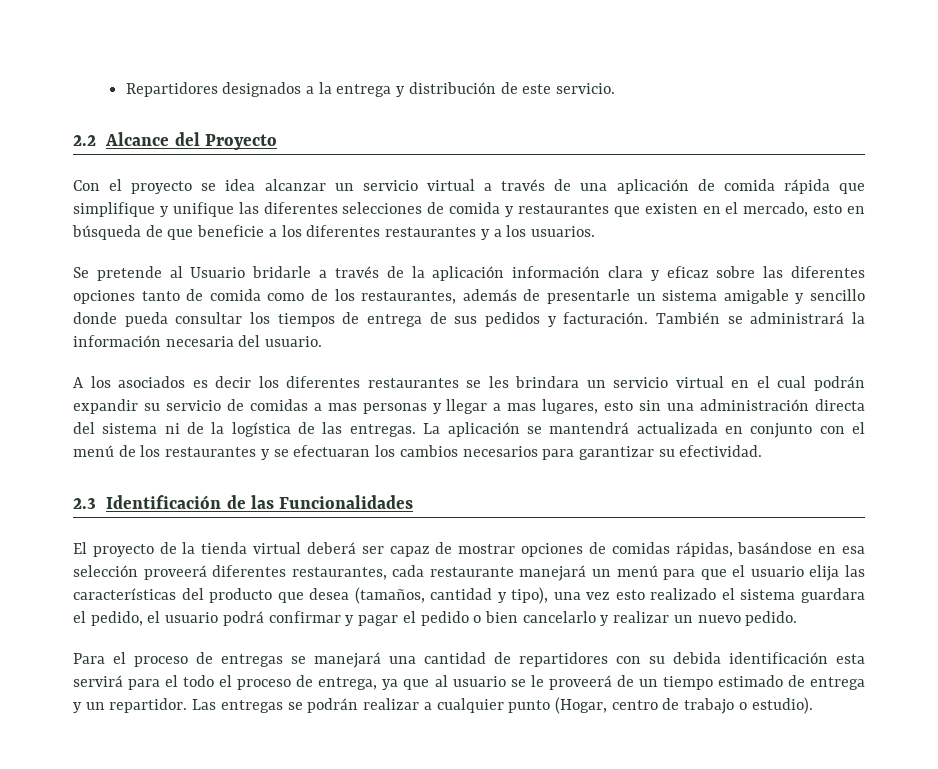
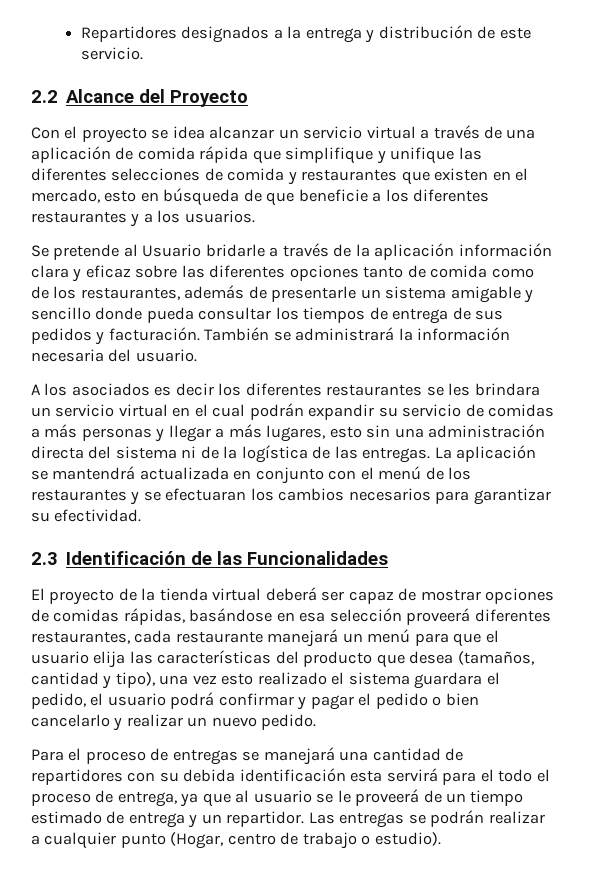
- A los asociados es decir los diferentes restaurantes se les brindara un servicio virtual en el cual podrán expandir su servicio de comidas a mas personas y llegar a mas lugares, esto sin una administración directa del sistema ni de la logística de las entregas.
+ A los asociados es decir los diferentes restaurantes se les brindara un servicio virtual en el cual podrán expandir su servicio de comidas a más personas y llegar a más lugares, esto sin una administración directa del sistema ni de la logística de las entregas.

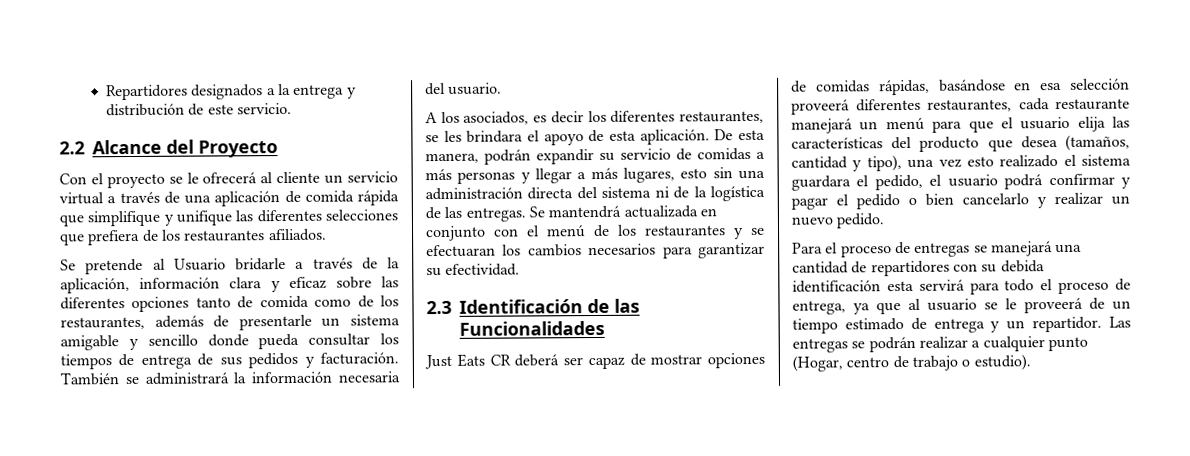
- Con el proyecto se idea alcanzar un servicio virtual a través de una aplicación de comida rápida que simplifique y unifique las diferentes selecciones de comida y restaurantes que existen en el mercado, esto en búsqueda de que beneficie a los diferentes restaurantes y a los usuarios.
+ Con el proyecto se le ofrecerá al cliente un servicio virtual a través de una aplicación de comida rápida que simplifique y unifique las diferentes selecciones que prefiera de los restaurantes afiliados.
- Se pretende al Usuario bridarle a través de la aplicación información clara y eficaz sobre las diferentes opciones tanto de comida como de los restaurantes, además de presentarle un sistema amigable y sencillo donde pueda consultar los tiempos de entrega de sus pedidos y facturación.
+ Se pretende al Usuario bridarle a través de la aplicación, información clara y eficaz sobre las diferentes opciones tanto de comida como de los restaurantes, además de presentarle un sistema amigable y sencillo donde pueda consultar los tiempos de entrega de sus pedidos y facturación.
- A los asociados es decir los diferentes restaurantes se les brindara un servicio virtual en el cual podrán expandir su servicio de comidas a más personas y llegar a más lugares, esto sin una administración directa del sistema ni de la logística de las entregas.
+ A los asociados, es decir los diferentes restaurantes, se les brindara el apoyo de esta aplicación. De esta manera, podrán expandir su servicio de comidas a más personas y llegar a más lugares, esto sin una administración directa del sistema ni de la logística de las entregas.
- La aplicación se mantendrá actualizada en conjunto con el menú de los restaurantes y se efectuaran los cambios necesarios para garantizar su efectividad.
+ Se mantendrá actualizada en conjunto con el menú de los restaurantes y se efectuaran los cambios necesarios para garantizar su efectividad.
- El proyecto de la tienda virtual deberá ser capaz de mostrar opciones de comidas rápidas, basándose en esa selección proveerá diferentes restaurantes, cada restaurante manejará un menú para que el usuario elija las características del producto que desea (tamaños, cantidad y tipo), una vez esto realizado el sistema guardara el pedido, el usuario podrá confirmar y pagar el pedido o bien cancelarlo y realizar un nuevo pedido.
+ Just Eats CR deberá ser capaz de mostrar opciones de comidas rápidas, basándose en esa selección proveerá diferentes restaurantes, cada restaurante manejará un menú para que el usuario elija las características del producto que desea (tamaños, cantidad y tipo), una vez esto realizado el sistema guardara el pedido, el usuario podrá confirmar y pagar el pedido o bien cancelarlo y realizar un nuevo pedido.
- Para el proceso de entregas se manejará una cantidad de repartidores con su debida identificación esta servirá para el todo el proceso de entrega, ya que al usuario se le proveerá de un tiempo estimado de entrega y un repartidor.
+ Para el proceso de entregas se manejará una cantidad de repartidores con su debida identificación esta servirá para todo el proceso de entrega, ya que al usuario se le proveerá de un tiempo estimado de entrega y un repartidor.

